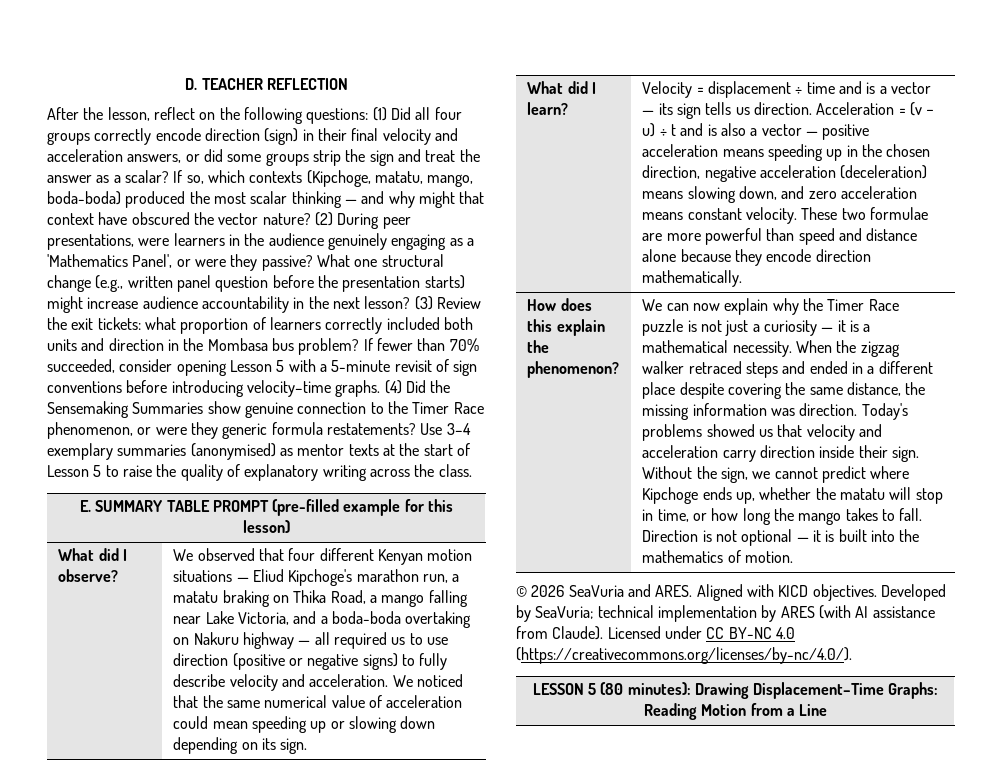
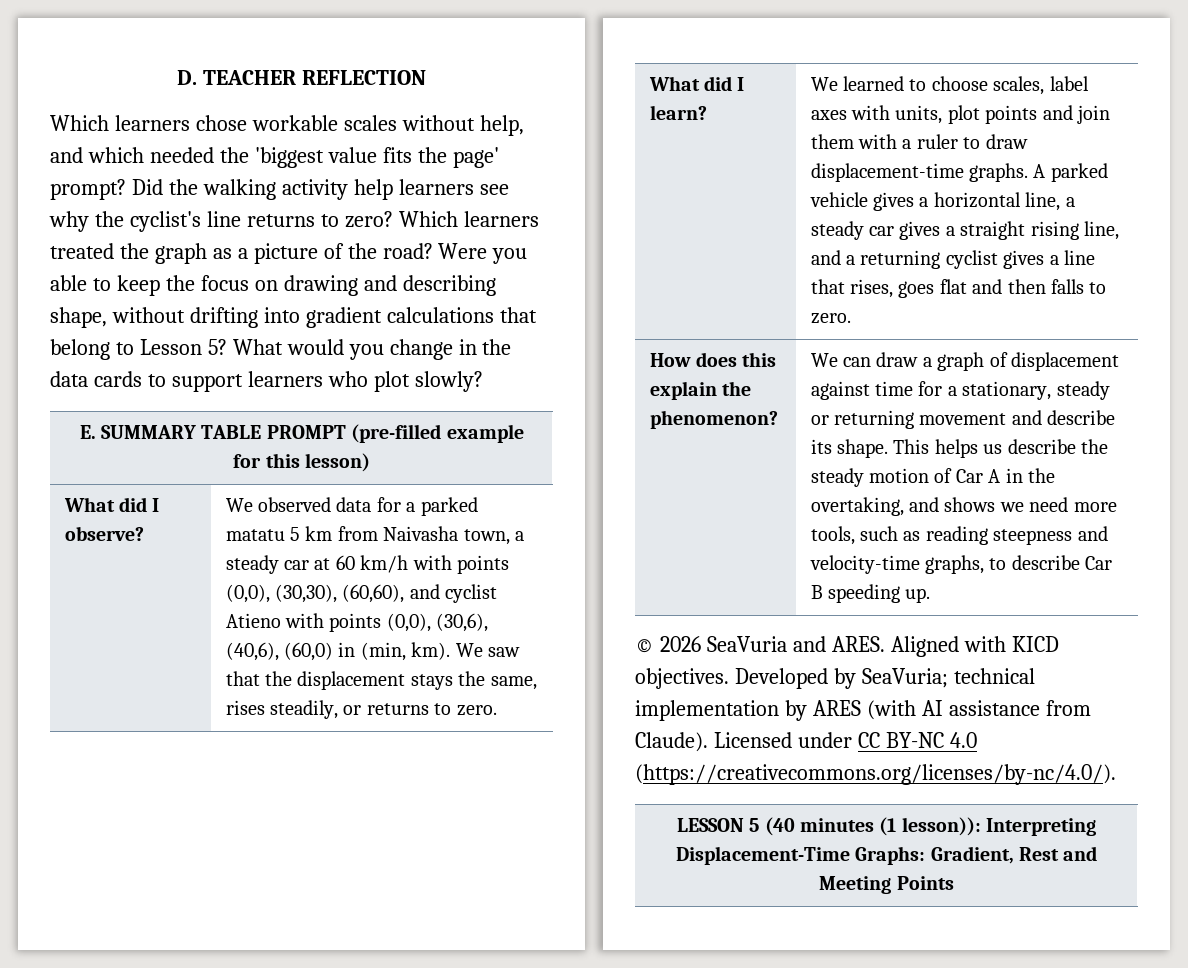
- After the lesson, reflect on the following questions: (1) Did all four groups correctly encode direction (sign) in their final velocity and acceleration answers, or did some groups strip the sign and treat the answer as a scalar? If so, which contexts (Kipchoge, matatu, mango, boda-boda) produced the most scalar thinking — and why might that context have obscured the vector nature? (2) During peer presentations, were learners in the audience genuinely engaging as a 'Mathematics Panel', or were they passive? What one structural change (e.g., written panel question before the presentation starts) might increase audience accountability in the next lesson? (3) Review the exit tickets: what proportion of learners correctly included both units and direction in the Mombasa bus problem? If fewer than 70% succeeded, consider opening Lesson 5 with a 5-minute revisit of sign conventions before introducing velocity–time graphs. (4) Did the Sensemaking Summaries show genuine connection to the Timer Race phenomenon, or were they generic formula restatements? Use 3–4 exemplary summaries (anonymised) as mentor texts at the start of Lesson 5 to raise the quality of explanatory writing across the class.
+ Which learners chose workable scales without help, and which needed the 'biggest value fits the page' prompt? Did the walking activity help learners see why the cyclist's line returns to zero? Which learners treated the graph as a picture of the road? Were you able to keep the focus on drawing and describing shape, without drifting into gradient calculations that belong to Lesson 5? What would you change in the data cards to support learners who plot slowly?
- We observed that four different Kenyan motion situations — Eliud Kipchoge's marathon run, a matatu braking on Thika Road, a mango falling near Lake Victoria, and a boda-boda overtaking on Nakuru highway — all required us to use direction (positive or negative signs) to fully describe velocity and acceleration. We noticed that the same numerical value of acceleration could mean speeding up or slowing down depending on its sign.
- What did I learn? | Velocity = displacement ÷ time and is a vector — its sign tells us direction. Acceleration = (v − u) ÷ t and is also a vector — positive acceleration means speeding up in the chosen direction, negative acceleration (deceleration) means slowing down, and zero acceleration means constant velocity. These two formulae are more powerful than speed and distance alone because they encode direction mathematically.
+ We observed data for a parked matatu 5 km from Naivasha town, a steady car at 60 km/h with points (0,0), (30,30), (60,60), and cyclist Atieno with points (0,0), (30,6), (40,6), (60,0) in (min, km). We saw that the displacement stays the same, rises steadily, or returns to zero.
+ What did I learn? | We learned to choose scales, label axes with units, plot points and join them with a ruler to draw displacement-time graphs. A parked vehicle gives a horizontal line, a steady car gives a straight rising line, and a returning cyclist gives a line that rises, goes flat and then falls to zero.
- We can now explain why the Timer Race puzzle is not just a curiosity — it is a mathematical necessity. When the zigzag walker retraced steps and ended in a different place despite covering the same distance, the missing information was direction. Today's problems showed us that velocity and acceleration carry direction inside their sign. Without the sign, we cannot predict where Kipchoge ends up, whether the matatu will stop in time, or how long the mango takes to fall. Direction is not optional — it is built into the mathematics of motion.
+ We can draw a graph of displacement against time for a stationary, steady or returning movement and describe its shape. This helps us describe the steady motion of Car A in the overtaking, and shows we need more tools, such as reading steepness and velocity-time graphs, to describe Car B speeding up.
- LESSON 5 (80 minutes): Drawing Displacement–Time Graphs: Reading Motion from a Line
+ LESSON 5 (40 minutes (1 lesson)): Interpreting Displacement-Time Graphs: Gradient, Rest and Meeting Points

